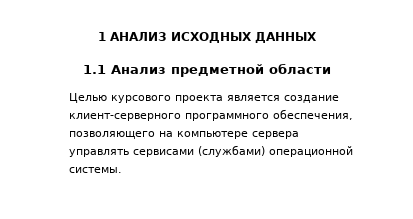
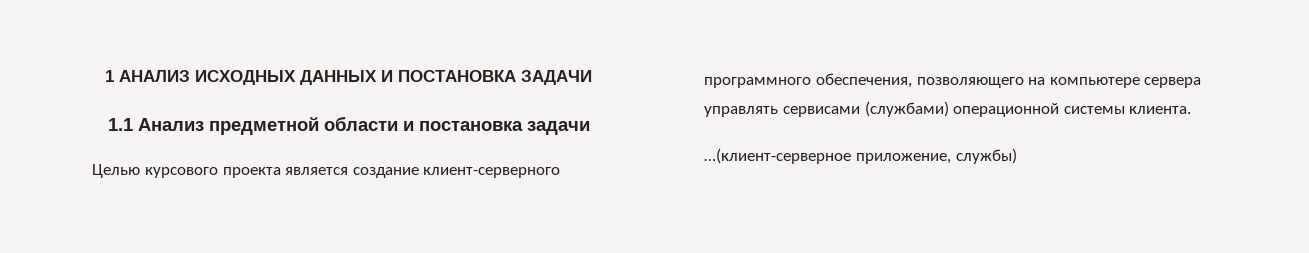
- 1 АНАЛИЗ ИСХОДНЫХ ДАННЫХ
+ 1 АНАЛИЗ ИСХОДНЫХ ДАННЫХ И ПОСТАНОВКА ЗАДАЧИ
- 1.1 Анализ предметной области
+ 1.1 Анализ предметной области и постановка задачи
- Целью курсового проекта является создание клиент-серверного программного обеспечения, позволяющего на компьютере сервера управлять сервисами (службами) операционной системы.
+ Целью курсового проекта является создание клиент-серверного программного обеспечения, позволяющего на компьютере сервера управлять сервисами (службами) операционной системы клиента.
+ …(клиент-серверное приложение, службы)

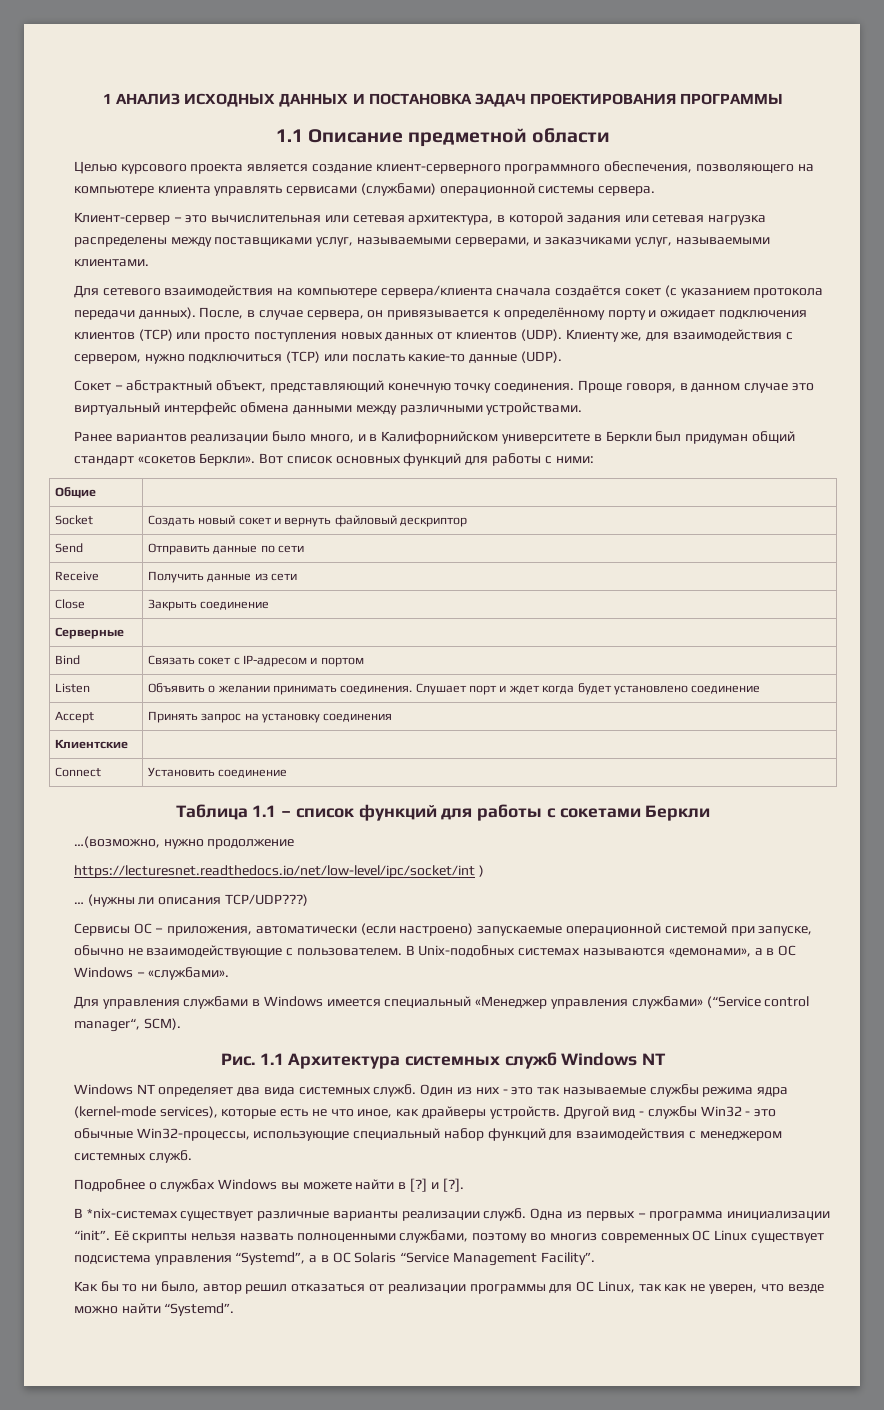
- 1 АНАЛИЗ ИСХОДНЫХ ДАННЫХ И ПОСТАНОВКА ЗАДАЧИ
- 1.1 Анализ предметной области и постановка задачи
+ 1 АНАЛИЗ ИСХОДНЫХ ДАННЫХ И ПОСТАНОВКА ЗАДАЧ ПРОЕКТИРОВАНИЯ ПРОГРАММЫ
+ 1.1 Описание предметной области
- Целью курсового проекта является создание клиент-серверного программного обеспечения, позволяющего на компьютере сервера управлять сервисами (службами) операционной системы клиента.
- …(клиент-серверное приложение, службы)
+ Целью курсового проекта является создание клиент-серверного программного обеспечения, позволяющего на компьютере клиента управлять сервисами (службами) операционной системы сервера.
+ Клиент-сервер – это вычислительная или сетевая архитектура, в которой задания или сетевая нагрузка распределены между поставщиками услуг, называемыми серверами, и заказчиками услуг, называемыми клиентами.
+ Для сетевого взаимодействия на компьютере сервера/клиента сначала создаётся сокет (с указанием протокола передачи данных). После, в случае сервера, он привязывается к определённому порту и ожидает подключения клиентов (TCP) или просто поступления новых данных от клиентов (UDP). Клиенту же, для взаимодействия с сервером, нужно подключиться (TCP) или послать какие-то данные (UDP).
+ Сокет – абстрактный объект, представляющий конечную точку соединения. Проще говоря, в данном случае это виртуальный интерфейс обмена данными между различными устройствами.
+ Ранее вариантов реализации было много, и в Калифорнийском университете в Беркли был придуман общий стандарт «сокетов Беркли». Вот список основных функций для работы с ними:
+ Общие |
+ Socket | Создать новый сокет и вернуть файловый дескриптор
+ Send | Отправить данные по сети
+ Receive | Получить данные из сети
+ Close | Закрыть соединение
+ Серверные |
+ Bind | Связать сокет с IP-адресом и портом
+ Listen | Объявить о желании принимать соединения. Слушает порт и ждет когда будет установлено соединение
+ Accept | Принять запрос на установку соединения
+ Клиентские |
+ Connect | Установить соединение
+ Таблица 1.1 – список функций для работы с сокетами Беркли
+ …(возможно, нужно продолжение
+ https://lecturesnet.readthedocs.io/net/low-level/ipc/socket/int )
+ … (нужны ли описания TCP/UDP???)
+ Сервисы ОС – приложения, автоматически (если настроено) запускаемые операционной системой при запуске, обычно не взаимодействующие с пользователем. В Unix-подобных системах называются «демонами», а в ОС Windows – «службами».
+ Для управления службами в Windows имеется специальный «Менеджер управления службами» (“Service control manager“, SCM).
+ Рис. 1.1 Архитектура системных служб Windows NT
+ Windows NT определяет два вида системных служб. Один из них - это так называемые службы режима ядра (kernel-mode services), которые есть не что иное, как драйверы устройств. Другой вид - службы Win32 - это обычные Win32-процессы, использующие специальный набор функций для взаимодействия с менеджером системных служб.
+ Подробнее о службах Windows вы можете найти в [?] и [?].
+ В *nix-системах существует различные варианты реализации служб. Одна из первых – программа инициализации “init”. Её скрипты нельзя назвать полноценными службами, поэтому во многиз современных ОС Linux существует подсистема управления “Systemd”, а в ОС Solaris “Service Management Facility”.
+ Как бы то ни было, автор решил отказаться от реализации программы для ОС Linux, так как не уверен, что везде можно найти “Systemd”.

